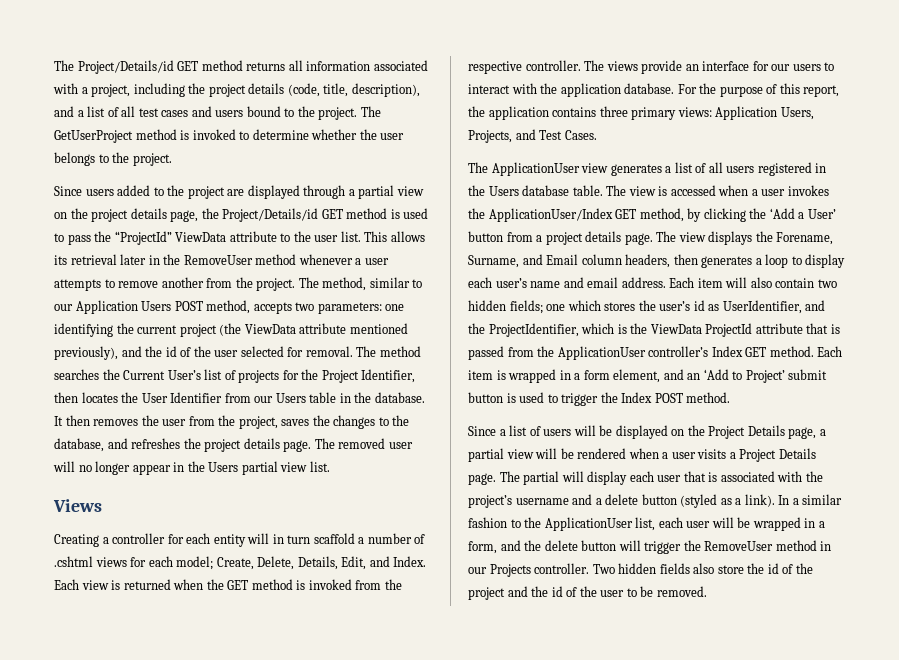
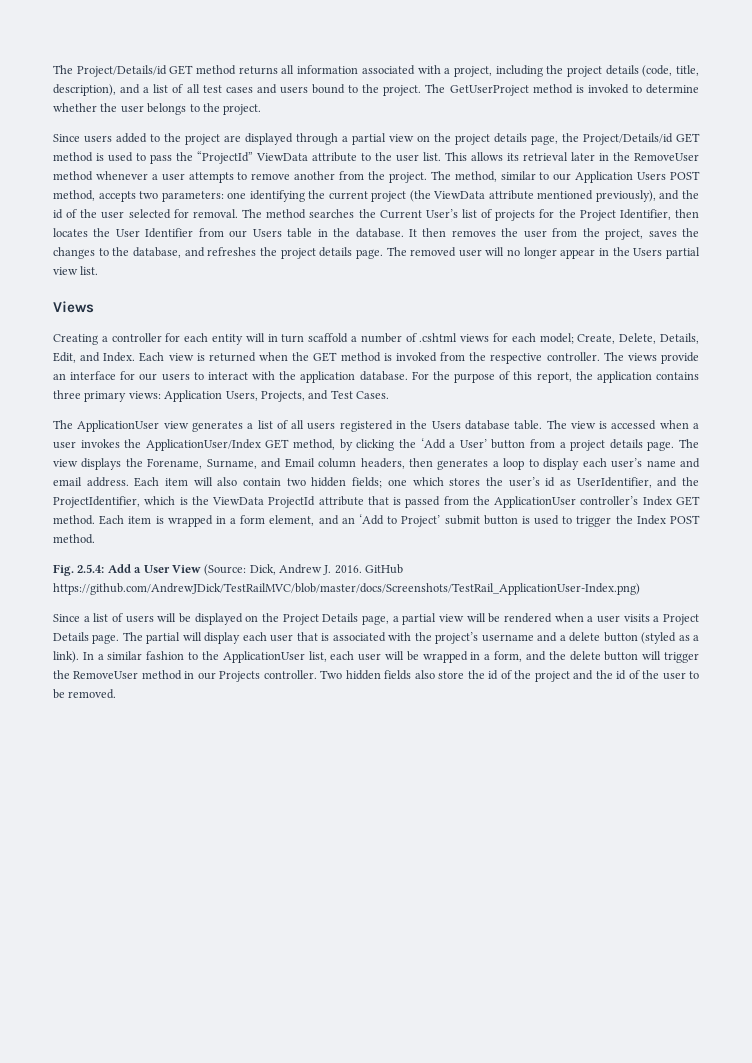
+ Fig. 2.5.4: Add a User View (Source: Dick, Andrew J. 2016. GitHub https://github.com/AndrewJDick/TestRailMVC/blob/master/docs/Screenshots/TestRail_ApplicationUser-Index.png)

